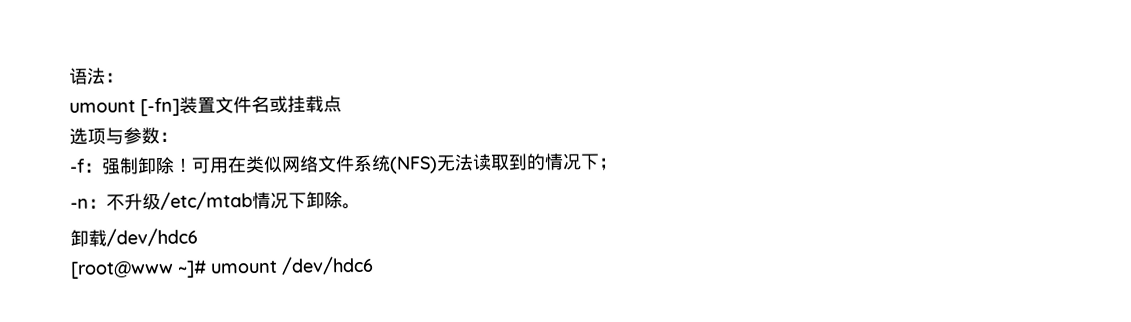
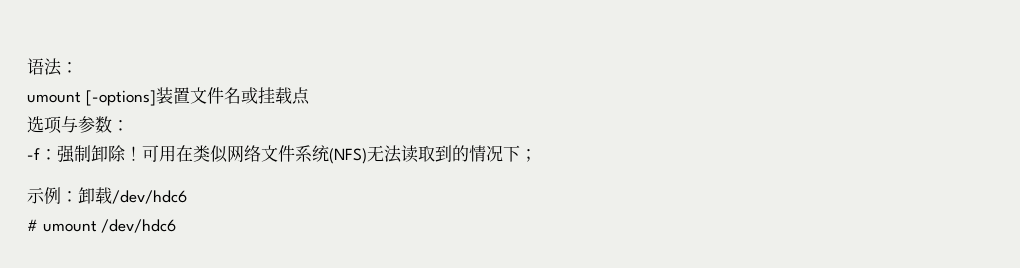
- umount [-fn]装置文件名或挂载点
+ umount [-options]装置文件名或挂载点
- -n：不升级/etc/mtab情况下卸除。
- 卸载/dev/hdc6
+ 示例：卸载/dev/hdc6
- [root@www ~]# umount /dev/hdc6
+ # umount /dev/hdc6

